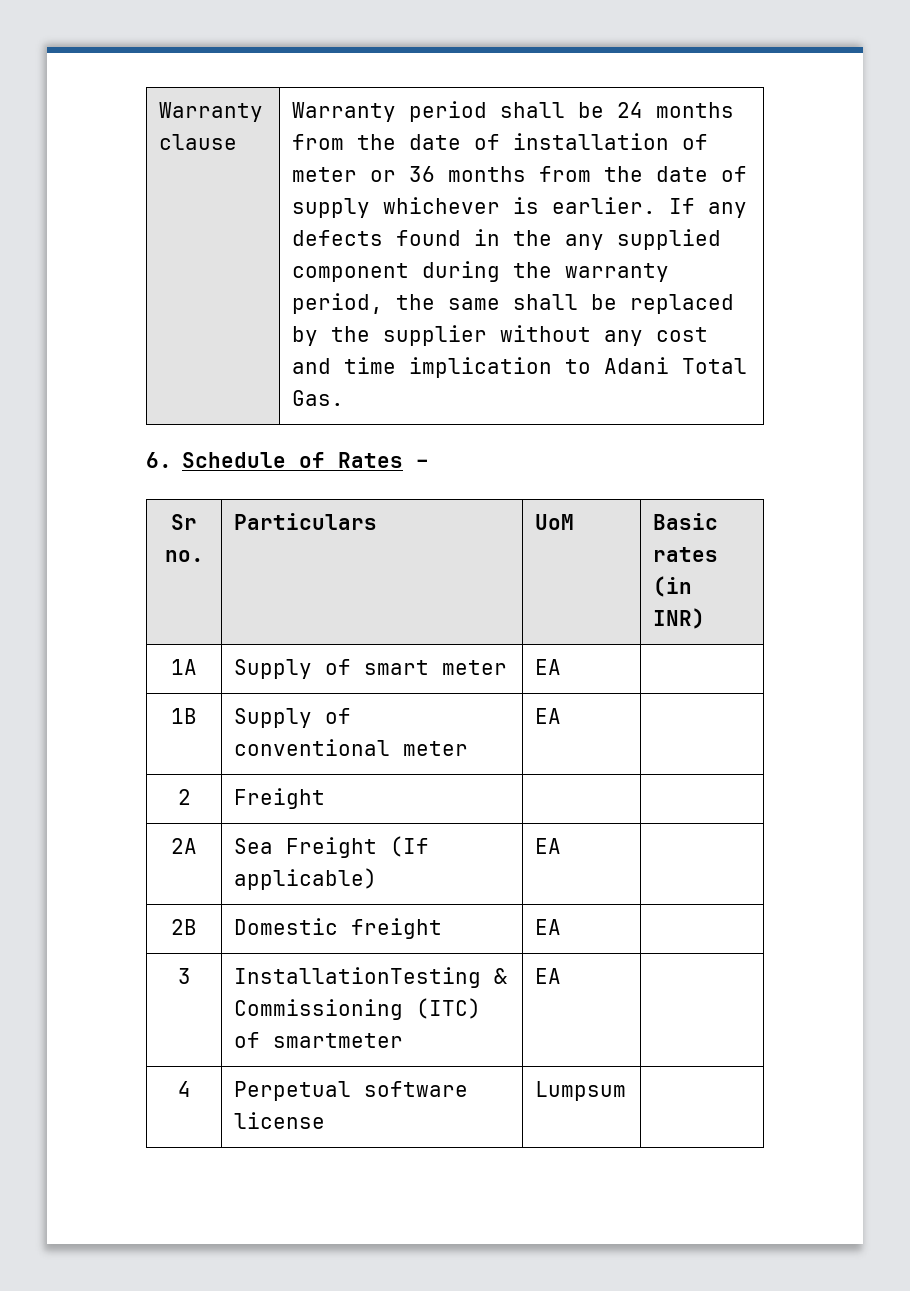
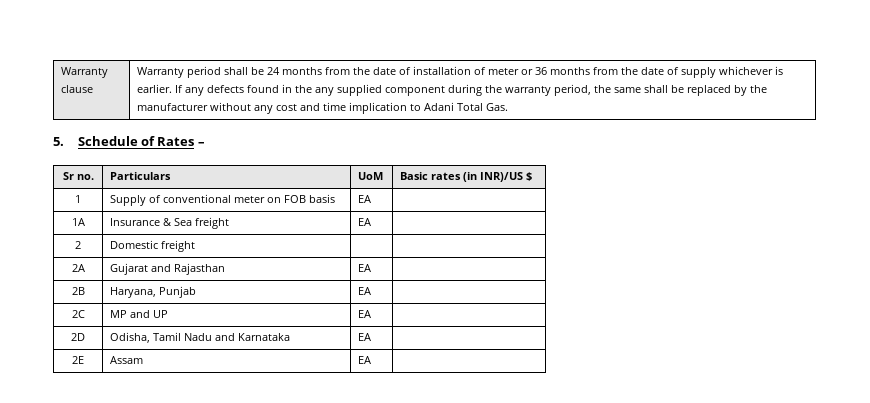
- If any defects found in the any supplied component during the warranty period, the same shall be replaced by the supplier without any cost and time implication to Adani Total Gas.
+ If any defects found in the any supplied component during the warranty period, the same shall be replaced by the manufacturer without any cost and time implication to Adani Total Gas.
- 6. Schedule of Rates –
+ 5. Schedule of Rates –
- Sr no. | Particulars | UoM | Basic rates (in INR)
- 1A | Supply of smart meter | EA |
- 1B | Supply of conventional meter | EA |
+ Sr no. | Particulars | UoM | Basic rates (in INR)/US $
+ 1 | Supply of conventional meter on FOB basis | EA |
+ 1A | Insurance & Sea freight | EA |
- 2 | Freight | |
+ 2 | Domestic freight | |
- 2A | Sea Freight (If applicable) | EA |
+ 2A | Gujarat and Rajasthan | EA |
- 2B | Domestic freight | EA |
- 3 | InstallationTesting & Commissioning (ITC) of smartmeter | EA |
- 4 | Perpetual software license | Lumpsum |
+ 2B | Haryana, Punjab | EA |
+ 2C | MP and UP | EA |
+ 2D | Odisha, Tamil Nadu and Karnataka | EA |
+ 2E | Assam | EA |

